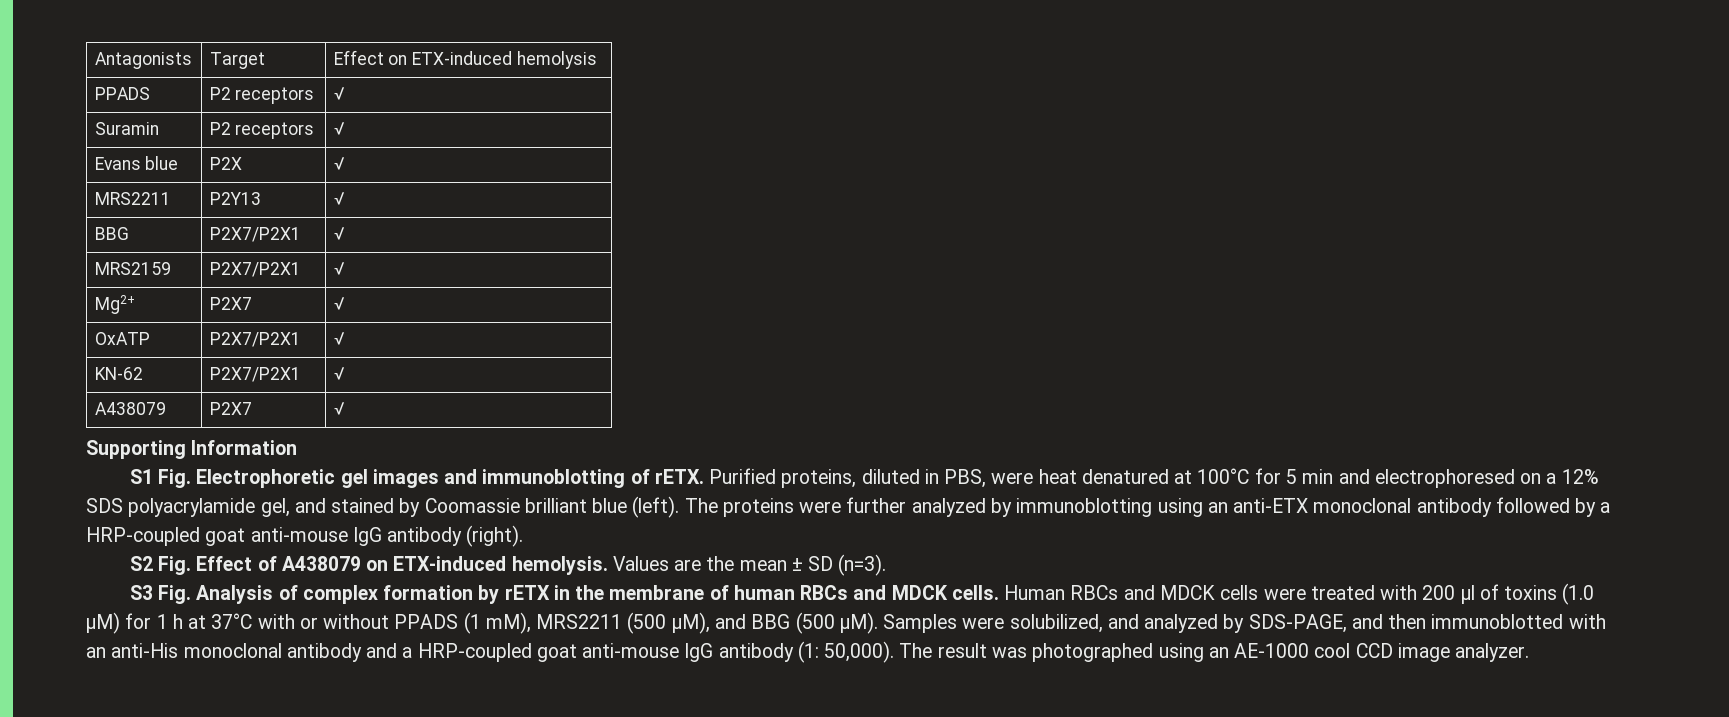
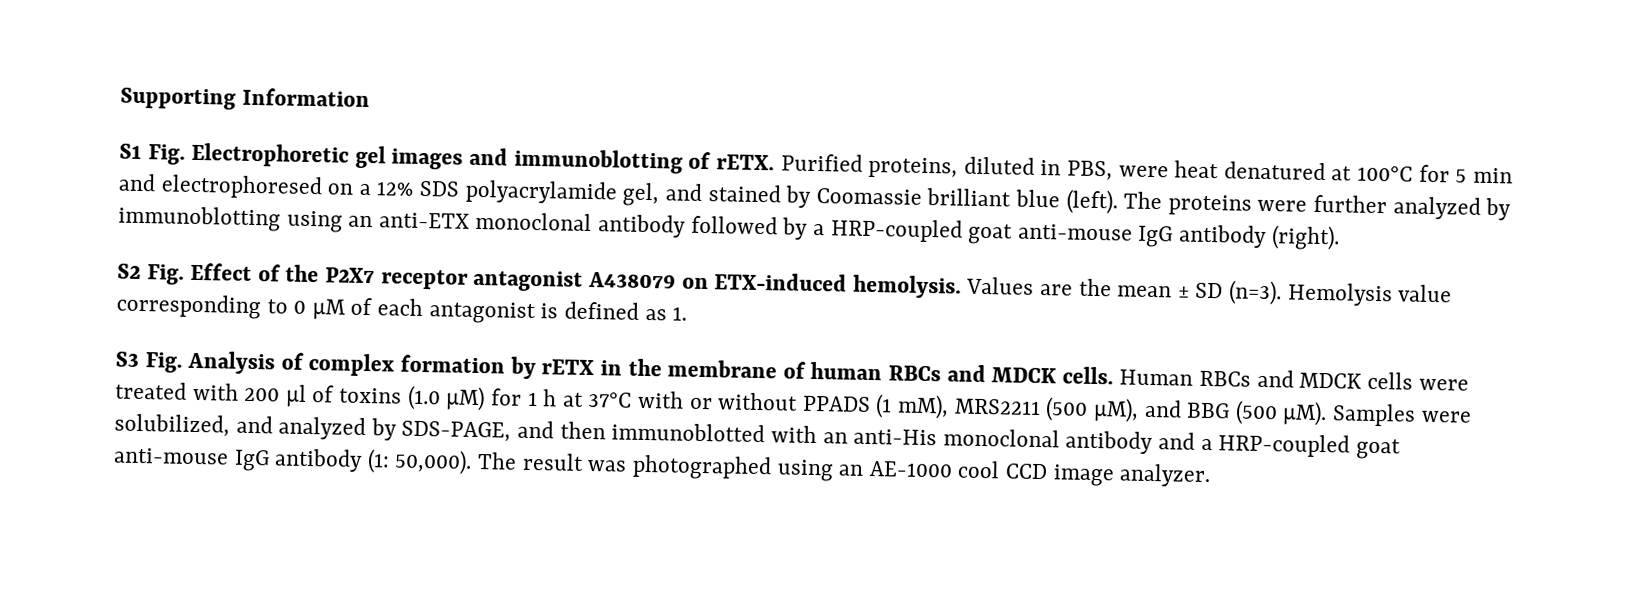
- Antagonists | Target | Effect on ETX-induced hemolysis
- PPADS | P2 receptors | √
- Suramin | P2 receptors | √
- Evans blue | P2X | √
- MRS2211 | P2Y13 | √
- BBG | P2X7/P2X1 | √
- MRS2159 | P2X7/P2X1 | √
- Mg2+ | P2X7 | √
- OxATP | P2X7/P2X1 | √
- KN-62 | P2X7/P2X1 | √
- A438079 | P2X7 | √
- S2 Fig. Effect of A438079 on ETX-induced hemolysis.
+ S2 Fig. Effect of the P2X7 receptor antagonist A438079 on ETX-induced hemolysis.
+ Hemolysis value corresponding to 0 μM of each antagonist is defined as 1.

